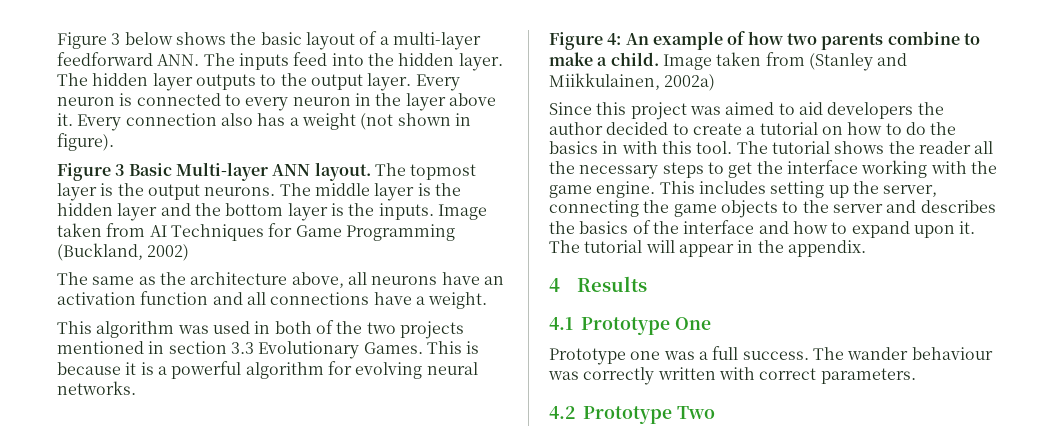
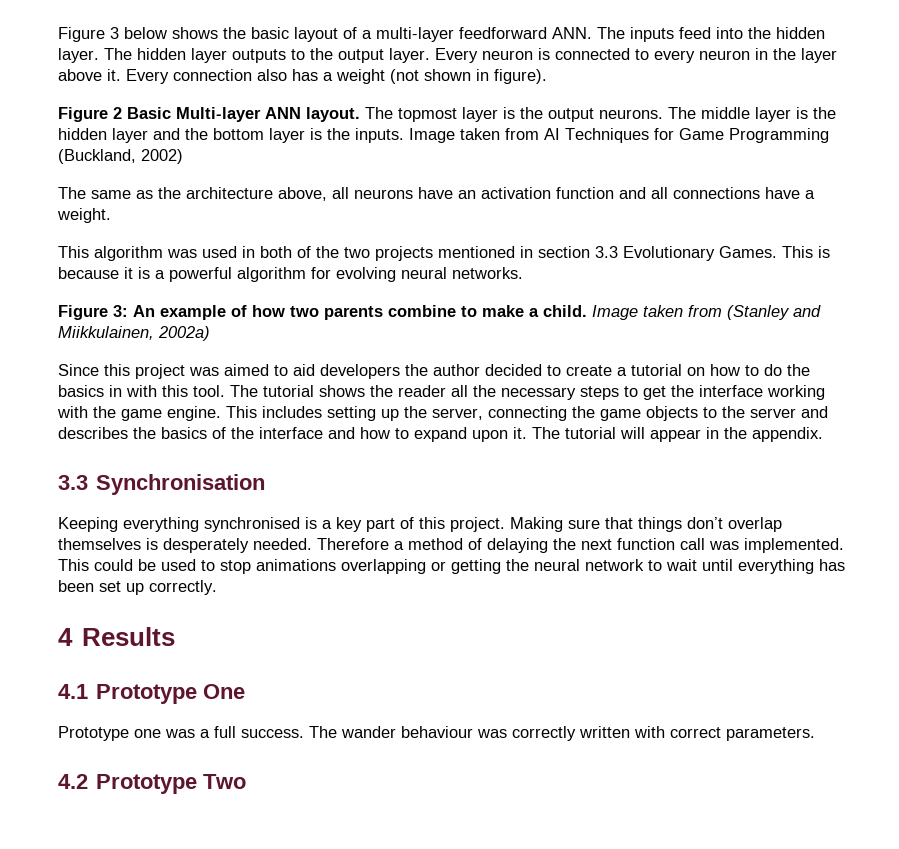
- Figure 3 Basic Multi-layer ANN layout.
+ Figure 2 Basic Multi-layer ANN layout.
- Figure 4: An example of how two parents combine to make a child.
+ Figure 3: An example of how two parents combine to make a child.
+ 3.3 Synchronisation
+ Keeping everything synchronised is a key part of this project. Making sure that things don’t overlap themselves is desperately needed. Therefore a method of delaying the next function call was implemented. This could be used to stop animations overlapping or getting the neural network to wait until everything has been set up correctly.

